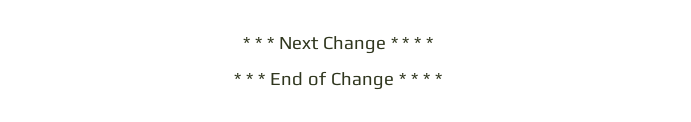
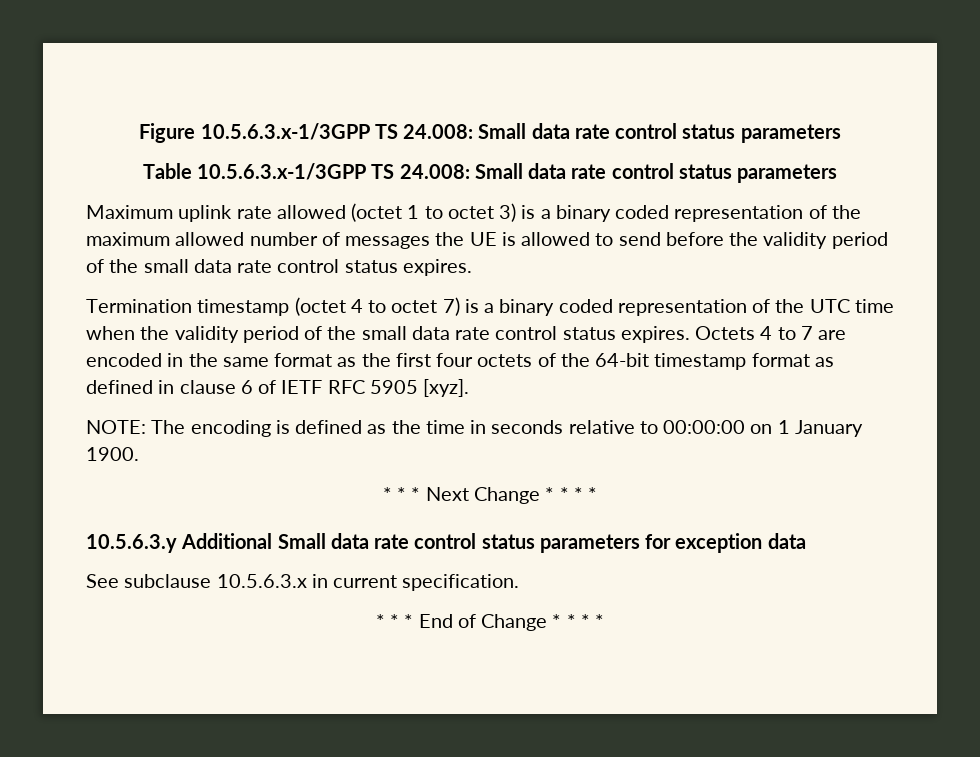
+ Figure 10.5.6.3.x-1/3GPP TS 24.008: Small data rate control status parameters
+ Table 10.5.6.3.x-1/3GPP TS 24.008: Small data rate control status parameters
+ Maximum uplink rate allowed (octet 1 to octet 3) is a binary coded representation of the maximum allowed number of messages the UE is allowed to send before the validity period of the small data rate control status expires.
+ Termination timestamp (octet 4 to octet 7) is a binary coded representation of the UTC time when the validity period of the small data rate control status expires. Octets 4 to 7 are encoded in the same format as the first four octets of the 64-bit timestamp format as defined in clause 6 of IETF RFC 5905 [xyz].
+ NOTE: The encoding is defined as the time in seconds relative to 00:00:00 on 1 January 1900.
+ 10.5.6.3.y Additional Small data rate control status parameters for exception data
+ See subclause 10.5.6.3.x in current specification.

